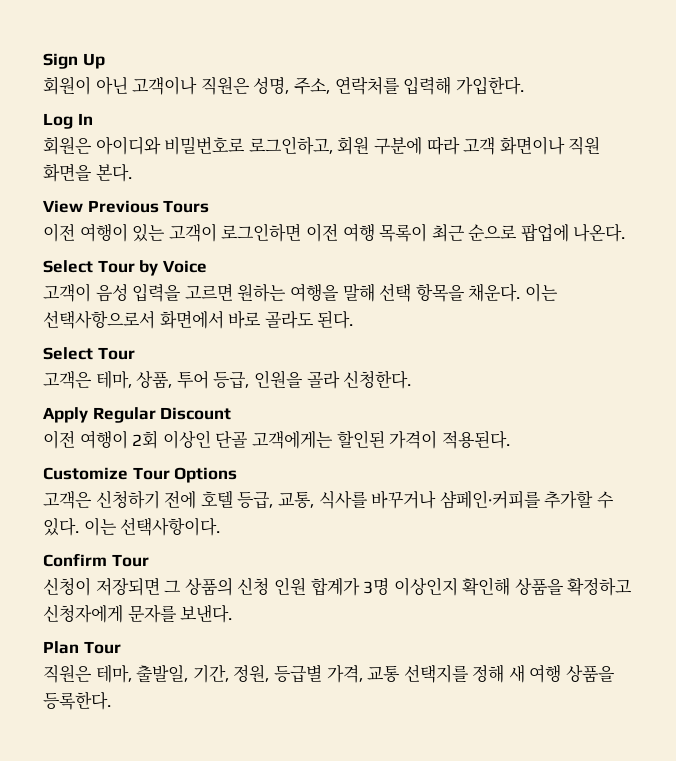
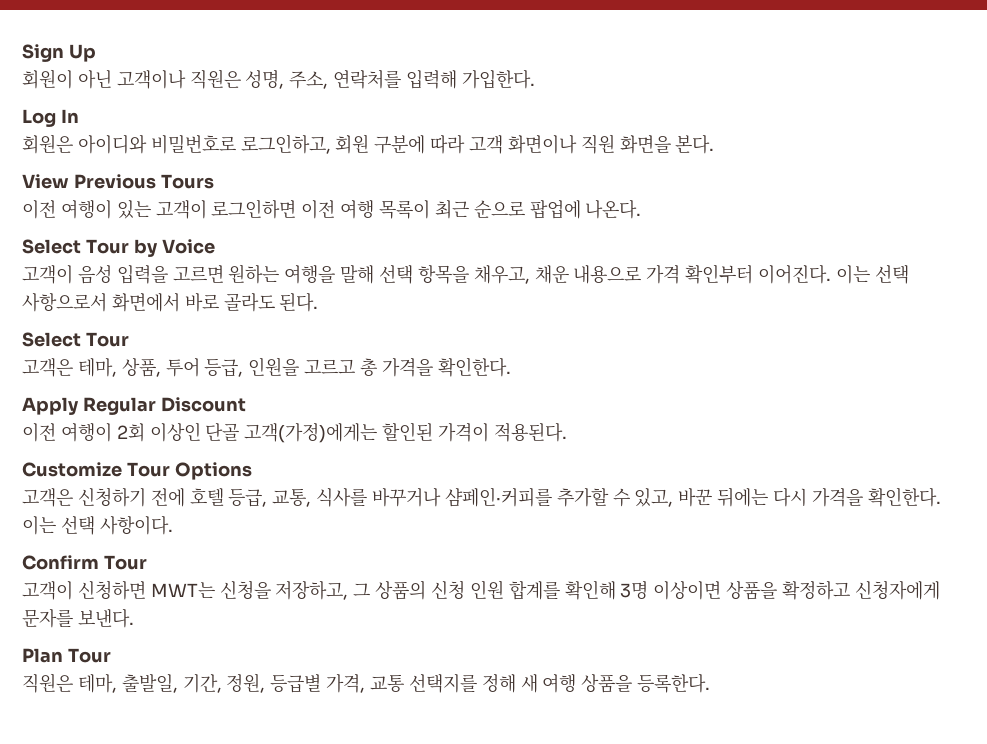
- 고객이 음성 입력을 고르면 원하는 여행을 말해 선택 항목을 채운다. 이는 선택사항으로서 화면에서 바로 골라도 된다.
+ 고객이 음성 입력을 고르면 원하는 여행을 말해 선택 항목을 채우고, 채운 내용으로 가격 확인부터 이어진다. 이는 선택 사항으로서 화면에서 바로 골라도 된다.
- 고객은 테마, 상품, 투어 등급, 인원을 골라 신청한다.
+ 고객은 테마, 상품, 투어 등급, 인원을 고르고 총 가격을 확인한다.
- 이전 여행이 2회 이상인 단골 고객에게는 할인된 가격이 적용된다.
+ 이전 여행이 2회 이상인 단골 고객(가정)에게는 할인된 가격이 적용된다.
- 고객은 신청하기 전에 호텔 등급, 교통, 식사를 바꾸거나 샴페인·커피를 추가할 수 있다. 이는 선택사항이다.
+ 고객은 신청하기 전에 호텔 등급, 교통, 식사를 바꾸거나 샴페인·커피를 추가할 수 있고, 바꾼 뒤에는 다시 가격을 확인한다. 이는 선택 사항이다.
  Confirm Tour
- 신청이 저장되면 그 상품의 신청 인원 합계가 3명 이상인지 확인해 상품을 확정하고 신청자에게 문자를 보낸다.
+ 고객이 신청하면 MWT는 신청을 저장하고, 그 상품의 신청 인원 합계를 확인해 3명 이상이면 상품을 확정하고 신청자에게 문자를 보낸다.

